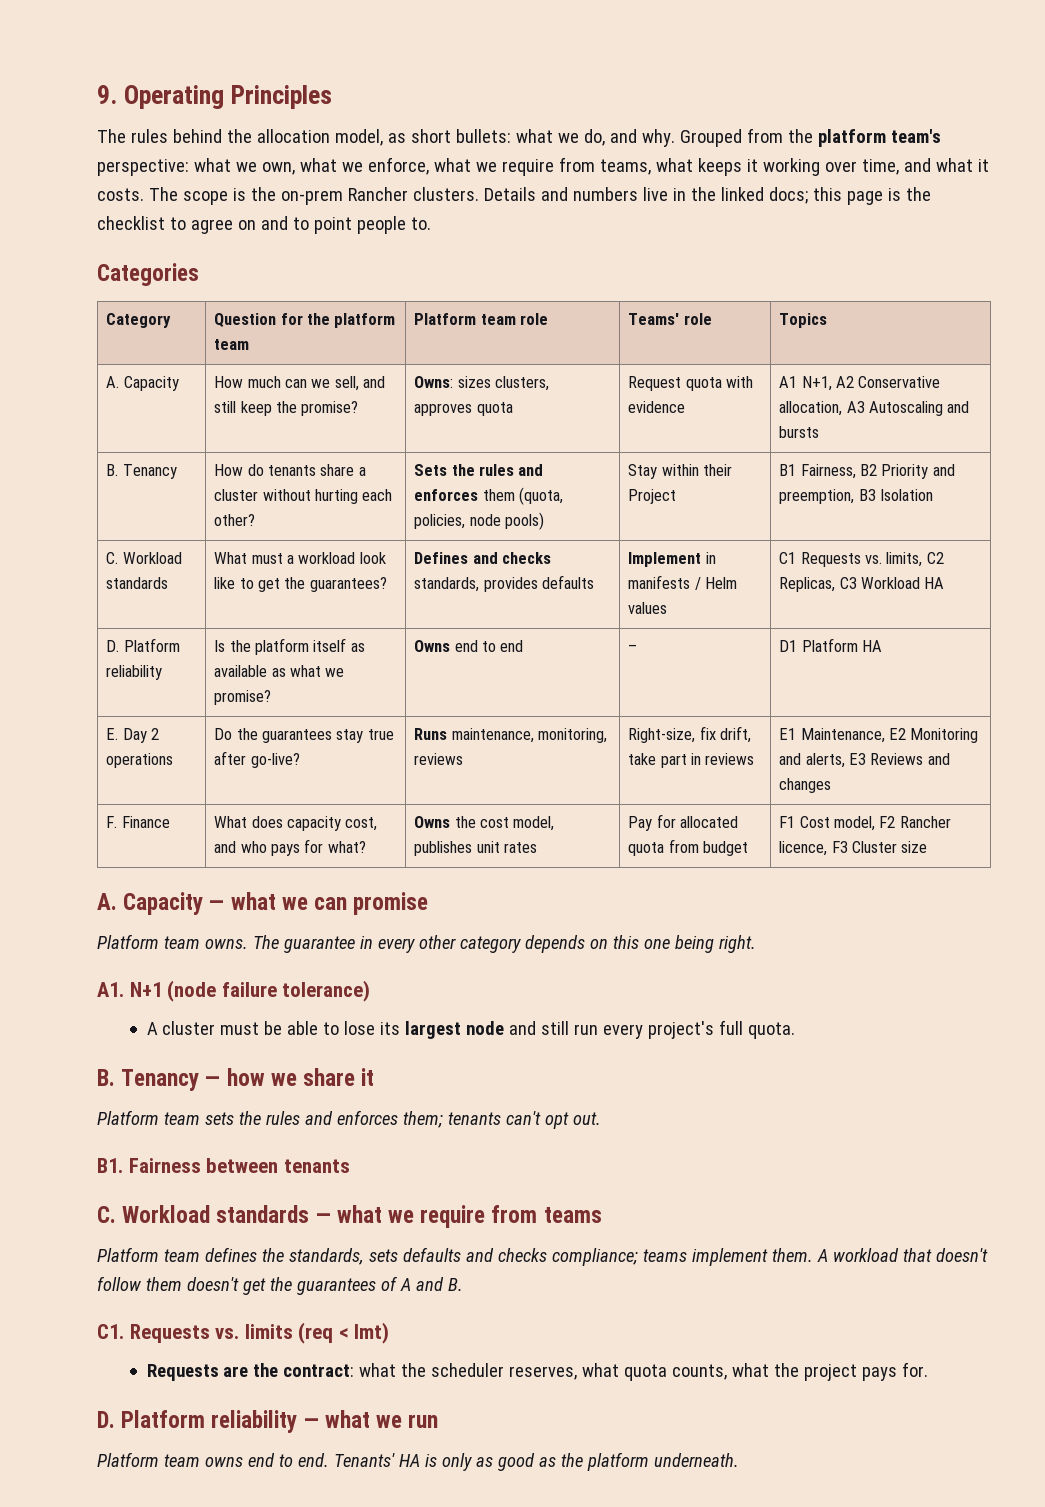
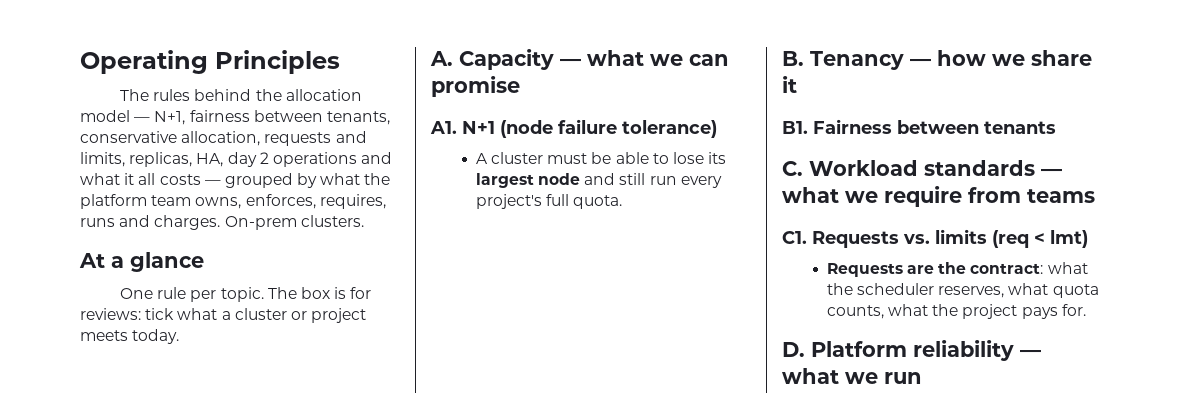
- 9. Operating Principles
+ Operating Principles
- The rules behind the allocation model, as short bullets: what we do, and why. Grouped from the platform team's perspective: what we own, what we enforce, what we require from teams, what keeps it working over time, and what it costs. The scope is the on-prem Rancher clusters. Details and numbers live in the linked docs; this page is the checklist to agree on and to point people to.
- Categories
- Category | Question for the platform team | Platform team role | Teams' role | Topics
- A. Capacity | How much can we sell, and still keep the promise? | Owns: sizes clusters, approves quota | Request quota with evidence | A1 N+1, A2 Conservative allocation, A3 Autoscaling and bursts
- B. Tenancy | How do tenants share a cluster without hurting each other? | Sets the rules and enforces them (quota, policies, node pools) | Stay within their Project | B1 Fairness, B2 Priority and preemption, B3 Isolation
- C. Workload standards | What must a workload look like to get the guarantees? | Defines and checks standards, provides defaults | Implement in manifests / Helm values | C1 Requests vs. limits, C2 Replicas, C3 Workload HA
- D. Platform reliability | Is the platform itself as available as what we promise? | Owns end to end | – | D1 Platform HA
- E. Day 2 operations | Do the guarantees stay true after go-live? | Runs maintenance, monitoring, reviews | Right-size, fix drift, take part in reviews | E1 Maintenance, E2 Monitoring and alerts, E3 Reviews and changes
- F. Finance | What does capacity cost, and who pays for what? | Owns the cost model, publishes unit rates | Pay for allocated quota from budget | F1 Cost model, F2 Rancher licence, F3 Cluster size
+ The rules behind the allocation model — N+1, fairness between tenants, conservative allocation, requests and limits, replicas, HA, day 2 operations and what it all costs — grouped by what the platform team owns, enforces, requires, runs and charges. On-prem clusters.
+ At a glance
+ One rule per topic. The box is for reviews: tick what a cluster or project meets today.
- Platform team owns. The guarantee in every other category depends on this one being right.
- Platform team sets the rules and enforces them; tenants can't opt out.
- Platform team defines the standards, sets defaults and checks compliance; teams implement them. A workload that doesn't follow them doesn't get the guarantees of A and B.
- Platform team owns end to end. Tenants' HA is only as good as the platform underneath.

